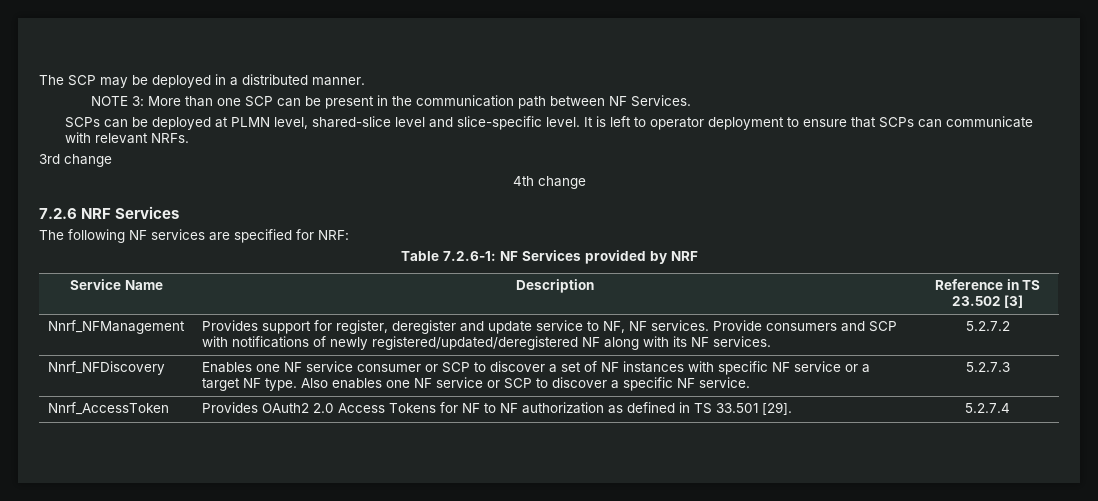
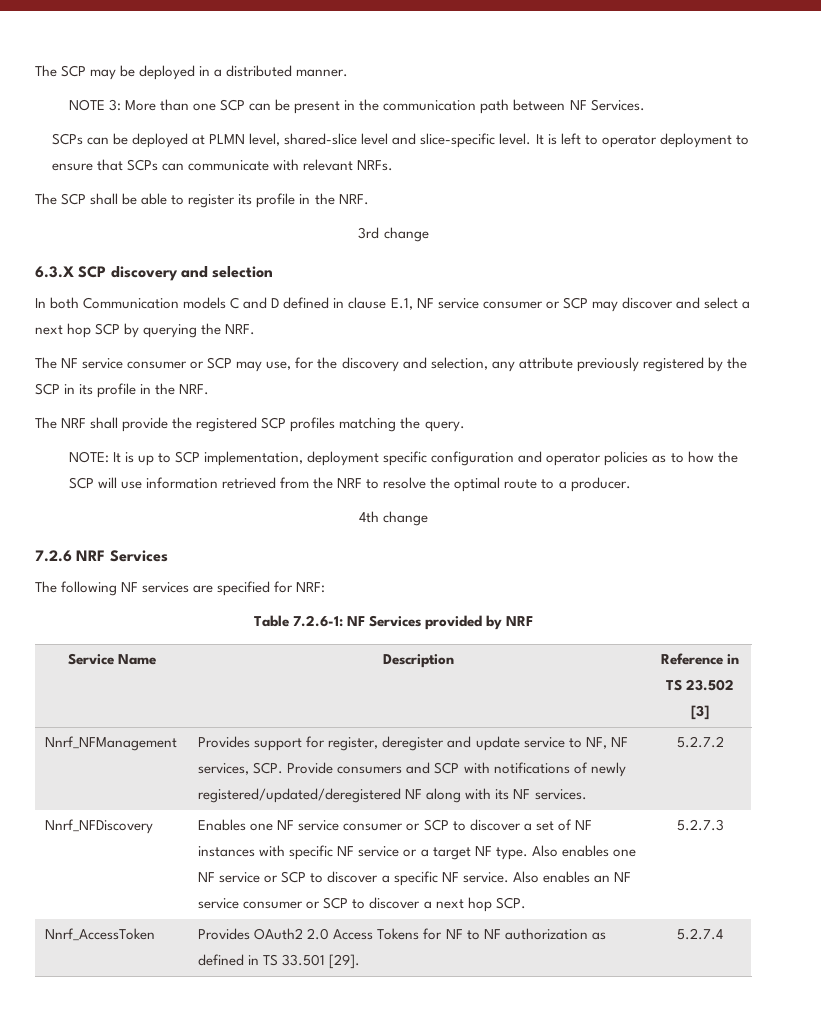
+ The SCP shall be able to register its profile in the NRF.
  3rd change
+ 6.3.X SCP discovery and selection
+ In both Communication models C and D defined in clause E.1, NF service consumer or SCP may discover and select a next hop SCP by querying the NRF.
+ The NF service consumer or SCP may use, for the discovery and selection, any attribute previously registered by the SCP in its profile in the NRF.
+ The NRF shall provide the registered SCP profiles matching the query.
+ NOTE: It is up to SCP implementation, deployment specific configuration and operator policies as to how the SCP will use information retrieved from the NRF to resolve the optimal route to a producer.
- Nnrf_NFManagement | Provides support for register, deregister and update service to NF, NF services. Provide consumers and SCP with notifications of newly registered/updated/deregistered NF along with its NF services. | 5.2.7.2
+ Nnrf_NFManagement | Provides support for register, deregister and update service to NF, NF services, SCP. Provide consumers and SCP with notifications of newly registered/updated/deregistered NF along with its NF services. | 5.2.7.2
+ Also enables an NF service consumer or SCP to discover a next hop SCP.

